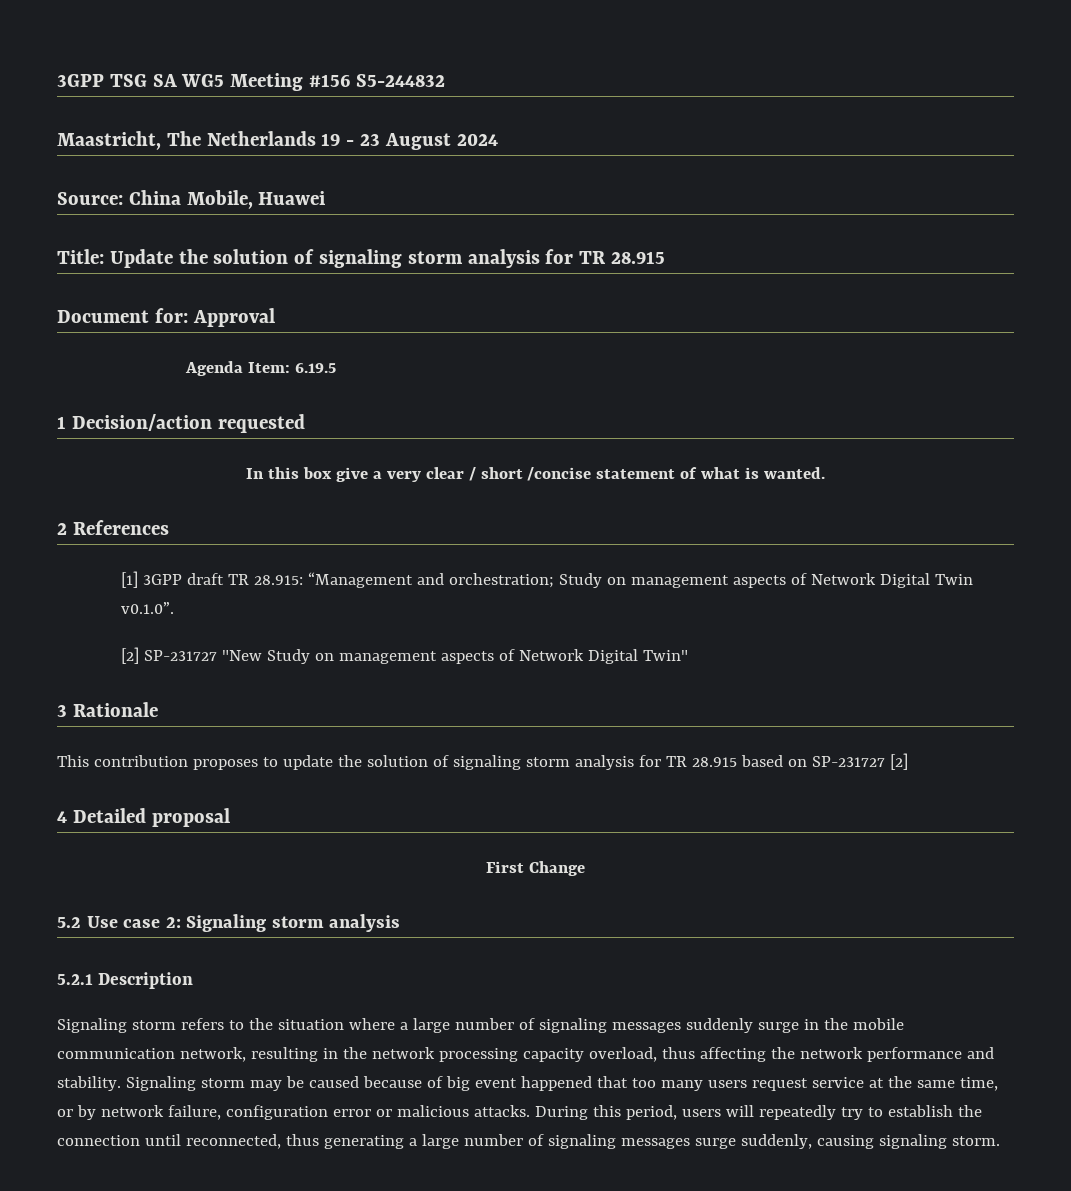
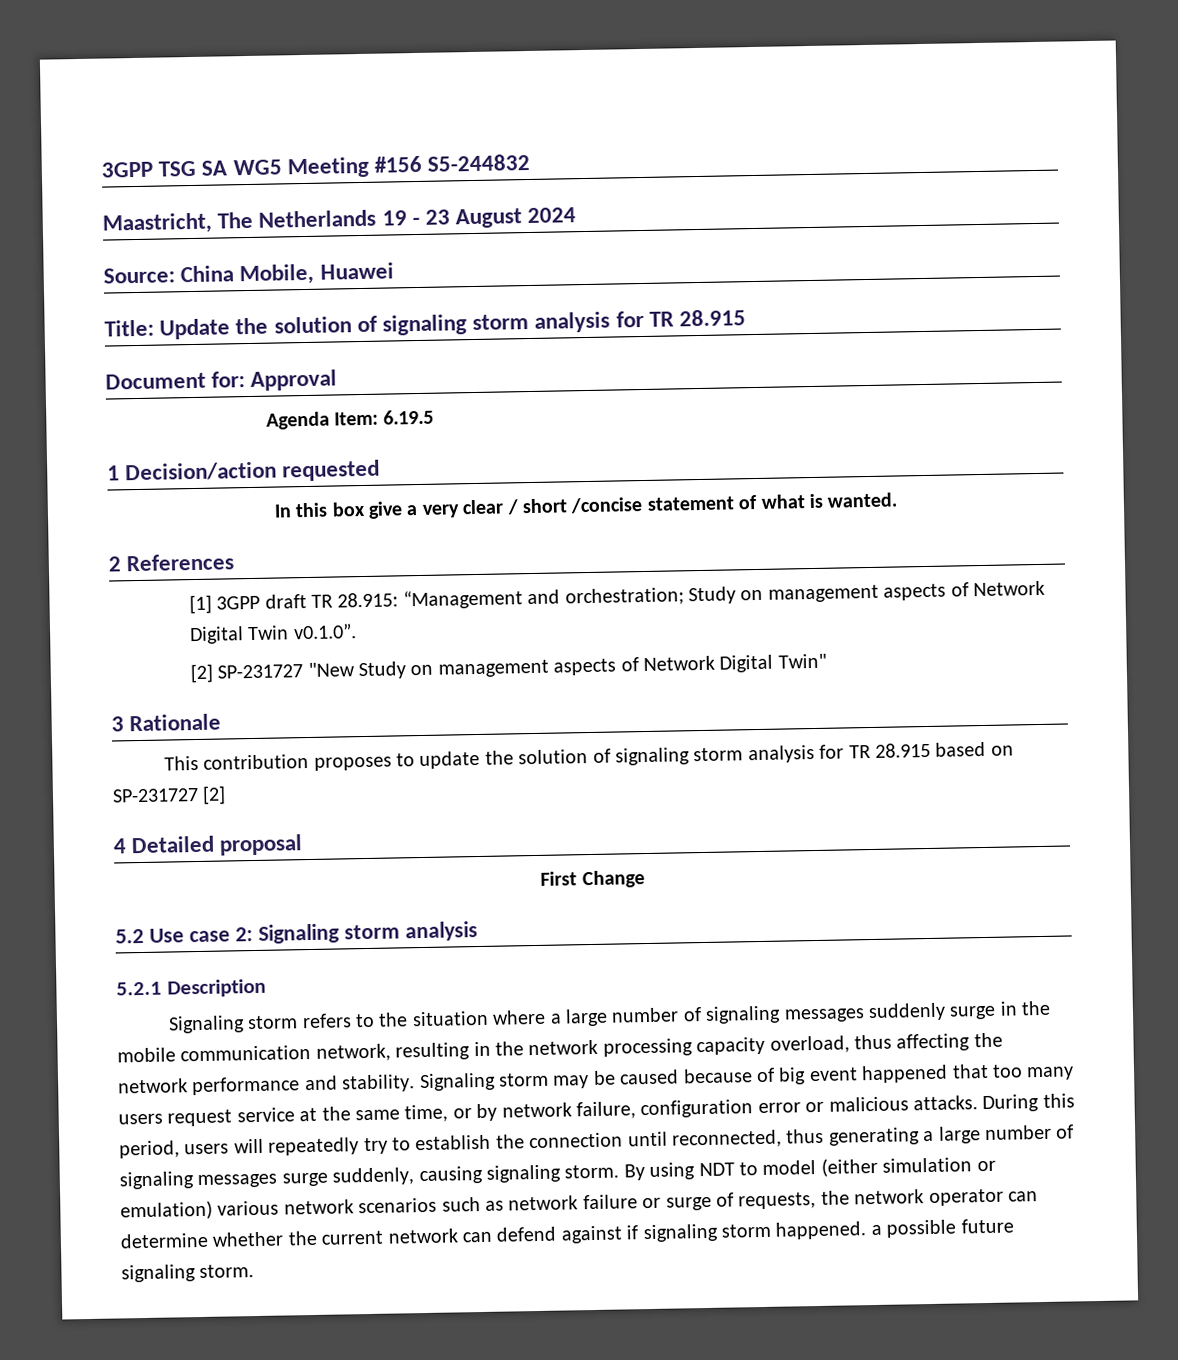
+ By using NDT to model (either simulation or emulation) various network scenarios such as network failure or surge of requests, the network operator can determine whether the current network can defend against if signaling storm happened. a possible future signaling storm.

